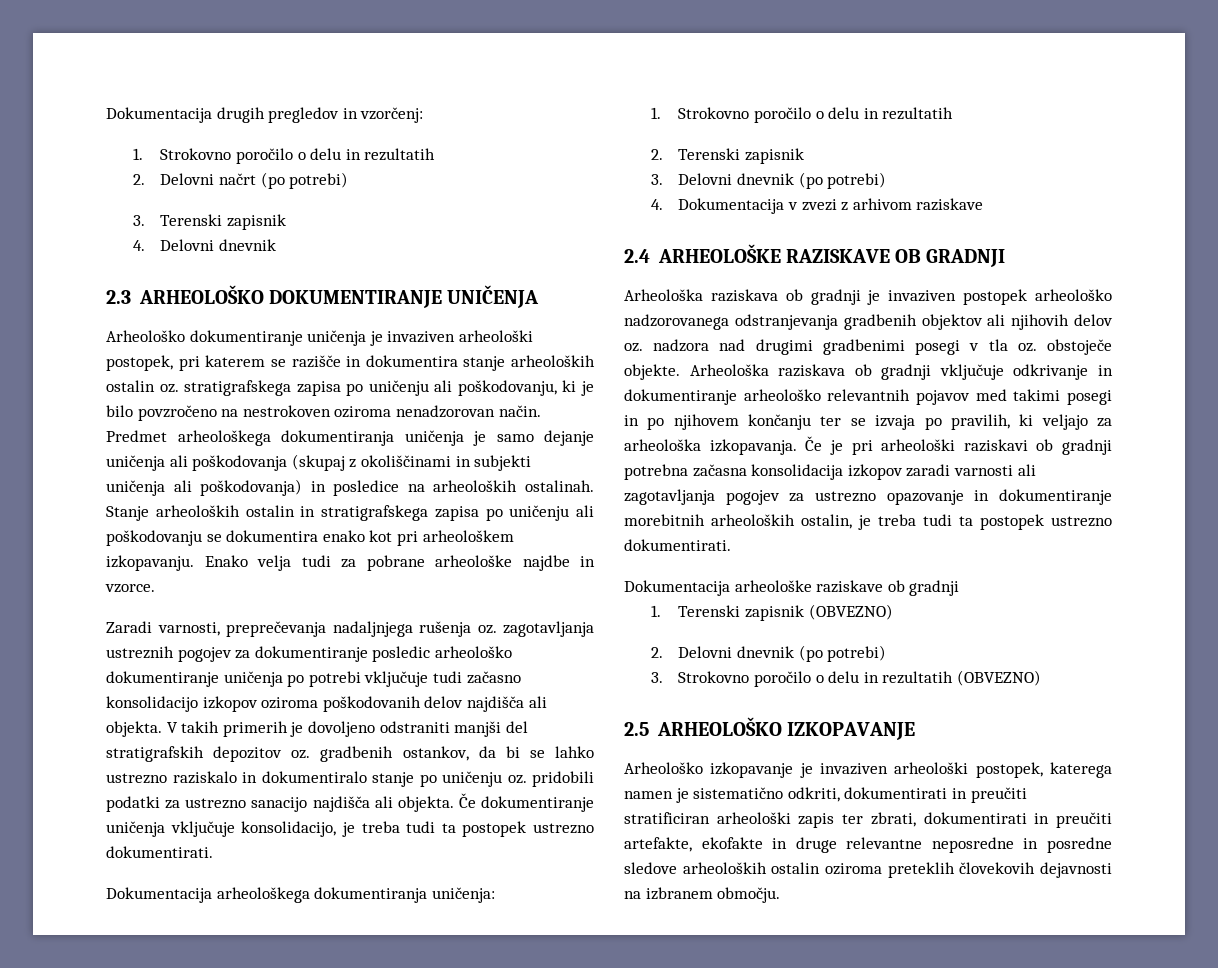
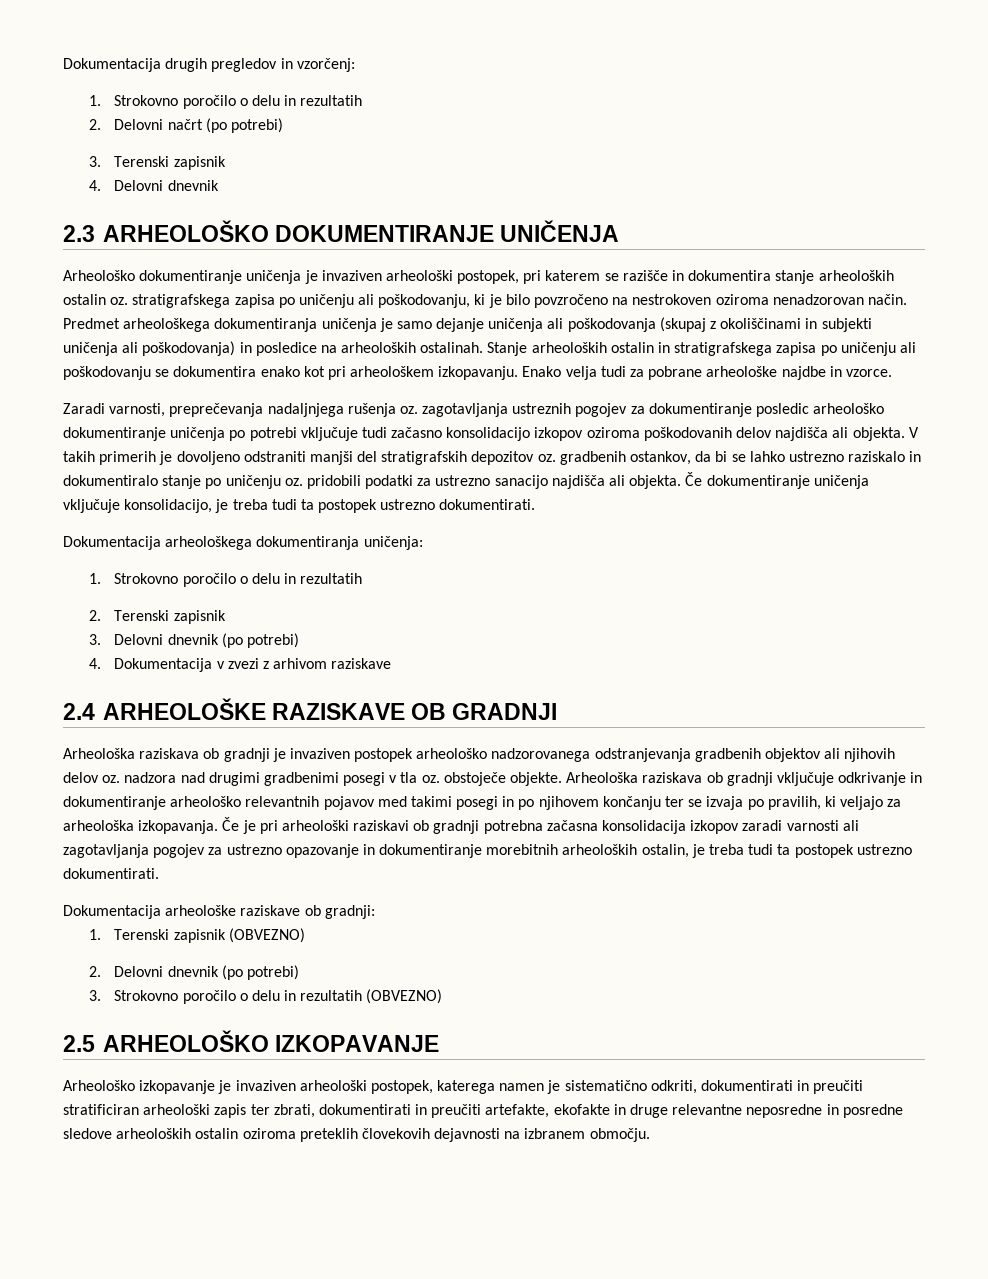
- Dokumentacija arheološke raziskave ob gradnji
+ Dokumentacija arheološke raziskave ob gradnji:

